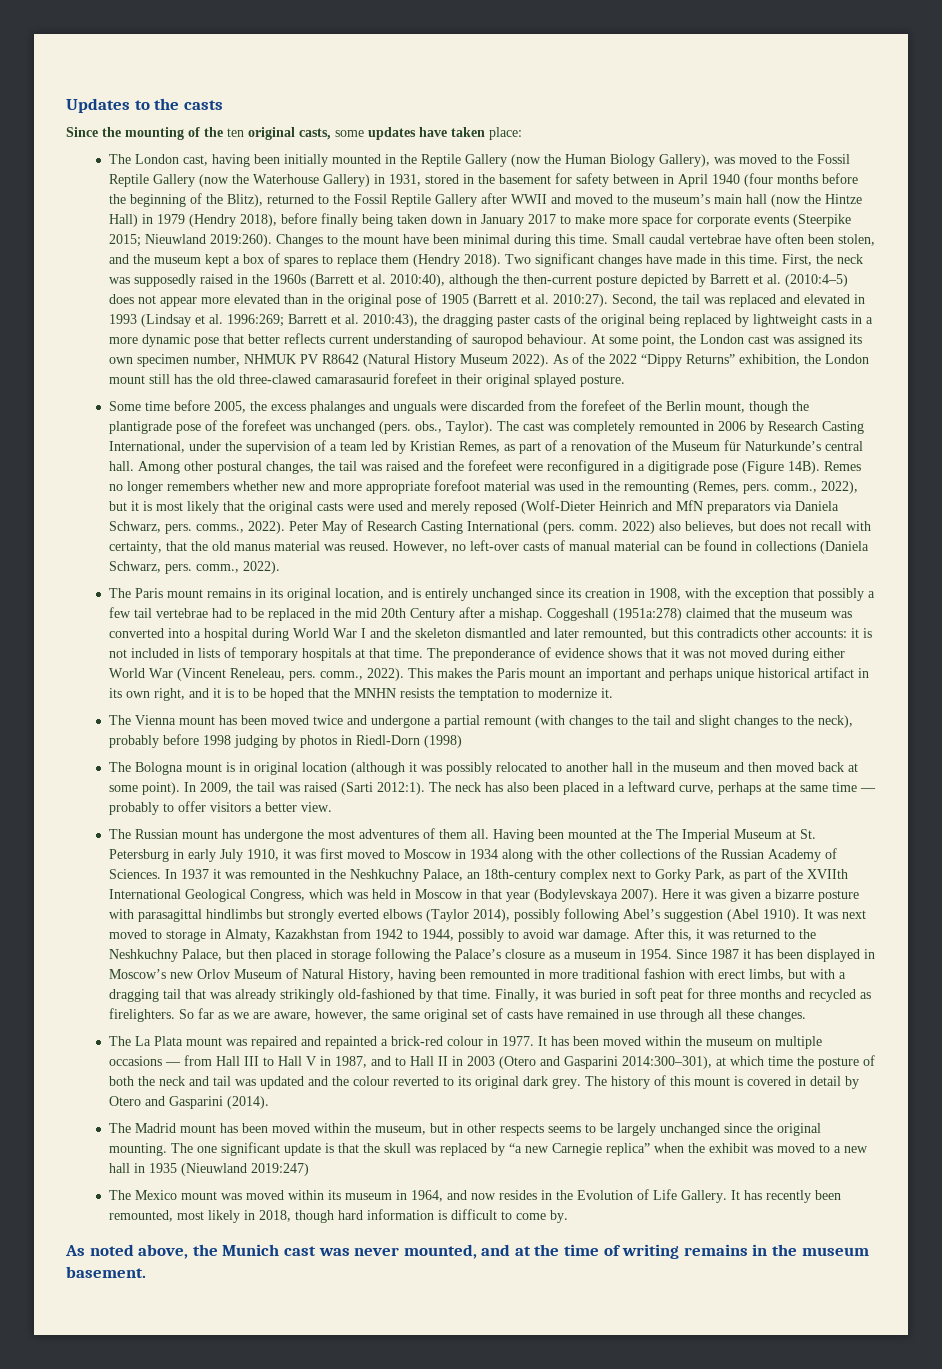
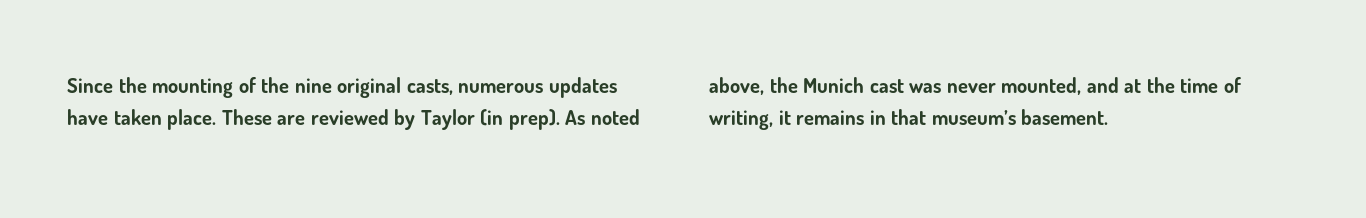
- Updates to the casts
- Since the mounting of the ten original casts, some updates have taken place:
- The London cast, having been initially mounted in the Reptile Gallery (now the Human Biology Gallery), was moved to the Fossil Reptile Gallery (now the Waterhouse Gallery) in 1931, stored in the basement for safety between in April 1940 (four months before the beginning of the Blitz), returned to the Fossil Reptile Gallery after WWII and moved to the museum’s main hall (now the Hintze Hall) in 1979 (Hendry 2018), before finally being taken down in January 2017 to make more space for corporate events (Steerpike 2015; Nieuwland 2019:260). Changes to the mount have been minimal during this time. Small caudal vertebrae have often been stolen, and the museum kept a box of spares to replace them (Hendry 2018). Two significant changes have made in this time. First, the neck was supposedly raised in the 1960s (Barrett et al. 2010:40), although the then-current posture depicted by Barrett et al. (2010:4–5) does not appear more elevated than in the original pose of 1905 (Barrett et al. 2010:27). Second, the tail was replaced and elevated in 1993 (Lindsay et al. 1996:269; Barrett et al. 2010:43), the dragging paster casts of the original being replaced by lightweight casts in a more dynamic pose that better reflects current understanding of sauropod behaviour. At some point, the London cast was assigned its own specimen number, NHMUK PV R8642 (Natural History Museum 2022). As of the 2022 “Dippy Returns” exhibition, the London mount still has the old three-clawed camarasaurid forefeet in their original splayed posture.
- Some time before 2005, the excess phalanges and unguals were discarded from the forefeet of the Berlin mount, though the plantigrade pose of the forefeet was unchanged (pers. obs., Taylor). The cast was completely remounted in 2006 by Research Casting International, under the supervision of a team led by Kristian Remes, as part of a renovation of the Museum für Naturkunde’s central hall. Among other postural changes, the tail was raised and the forefeet were reconfigured in a digitigrade pose (Figure 14B). Remes no longer remembers whether new and more appropriate forefoot material was used in the remounting (Remes, pers. comm., 2022), but it is most likely that the original casts were used and merely reposed (Wolf-Dieter Heinrich and MfN preparators via Daniela Schwarz, pers. comms., 2022). Peter May of Research Casting International (pers. comm. 2022) also believes, but does not recall with certainty, that the old manus material was reused. However, no left-over casts of manual material can be found in collections (Daniela Schwarz, pers. comm., 2022).
- The Paris mount remains in its original location, and is entirely unchanged since its creation in 1908, with the exception that possibly a few tail vertebrae had to be replaced in the mid 20th Century after a mishap. Coggeshall (1951a:278) claimed that the museum was converted into a hospital during World War I and the skeleton dismantled and later remounted, but this contradicts other accounts: it is not included in lists of temporary hospitals at that time. The preponderance of evidence shows that it was not moved during either World War (Vincent Reneleau, pers. comm., 2022). This makes the Paris mount an important and perhaps unique historical artifact in its own right, and it is to be hoped that the MNHN resists the temptation to modernize it.
- The Vienna mount has been moved twice and undergone a partial remount (with changes to the tail and slight changes to the neck), probably before 1998 judging by photos in Riedl-Dorn (1998)
- The Bologna mount is in original location (although it was possibly relocated to another hall in the museum and then moved back at some point). In 2009, the tail was raised (Sarti 2012:1). The neck has also been placed in a leftward curve, perhaps at the same time — probably to offer visitors a better view.
- The Russian mount has undergone the most adventures of them all. Having been mounted at the The Imperial Museum at St. Petersburg in early July 1910, it was first moved to Moscow in 1934 along with the other collections of the Russian Academy of Sciences. In 1937 it was remounted in the Neshkuchny Palace, an 18th-century complex next to Gorky Park, as part of the XVIIth International Geological Congress, which was held in Moscow in that year (Bodylevskaya 2007). Here it was given a bizarre posture with parasagittal hindlimbs but strongly everted elbows (Taylor 2014), possibly following Abel’s suggestion (Abel 1910). It was next moved to storage in Almaty, Kazakhstan from 1942 to 1944, possibly to avoid war damage. After this, it was returned to the Neshkuchny Palace, but then placed in storage following the Palace’s closure as a museum in 1954. Since 1987 it has been displayed in Moscow’s new Orlov Museum of Natural History, having been remounted in more traditional fashion with erect limbs, but with a dragging tail that was already strikingly old-fashioned by that time. Finally, it was buried in soft peat for three months and recycled as firelighters. So far as we are aware, however, the same original set of casts have remained in use through all these changes.
- The La Plata mount was repaired and repainted a brick-red colour in 1977. It has been moved within the museum on multiple occasions — from Hall III to Hall V in 1987, and to Hall II in 2003 (Otero and Gasparini 2014:300–301), at which time the posture of both the neck and tail was updated and the colour reverted to its original dark grey. The history of this mount is covered in detail by Otero and Gasparini (2014).
- The Madrid mount has been moved within the museum, but in other respects seems to be largely unchanged since the original mounting. The one significant update is that the skull was replaced by “a new Carnegie replica” when the exhibit was moved to a new hall in 1935 (Nieuwland 2019:247)
- The Mexico mount was moved within its museum in 1964, and now resides in the Evolution of Life Gallery. It has recently been remounted, most likely in 2018, though hard information is difficult to come by.
- As noted above, the Munich cast was never mounted, and at the time of writing remains in the museum basement.
+ Since the mounting of the nine original casts, numerous updates have taken place. These are reviewed by Taylor (in prep). As noted above, the Munich cast was never mounted, and at the time of writing, it remains in that museum’s basement.

